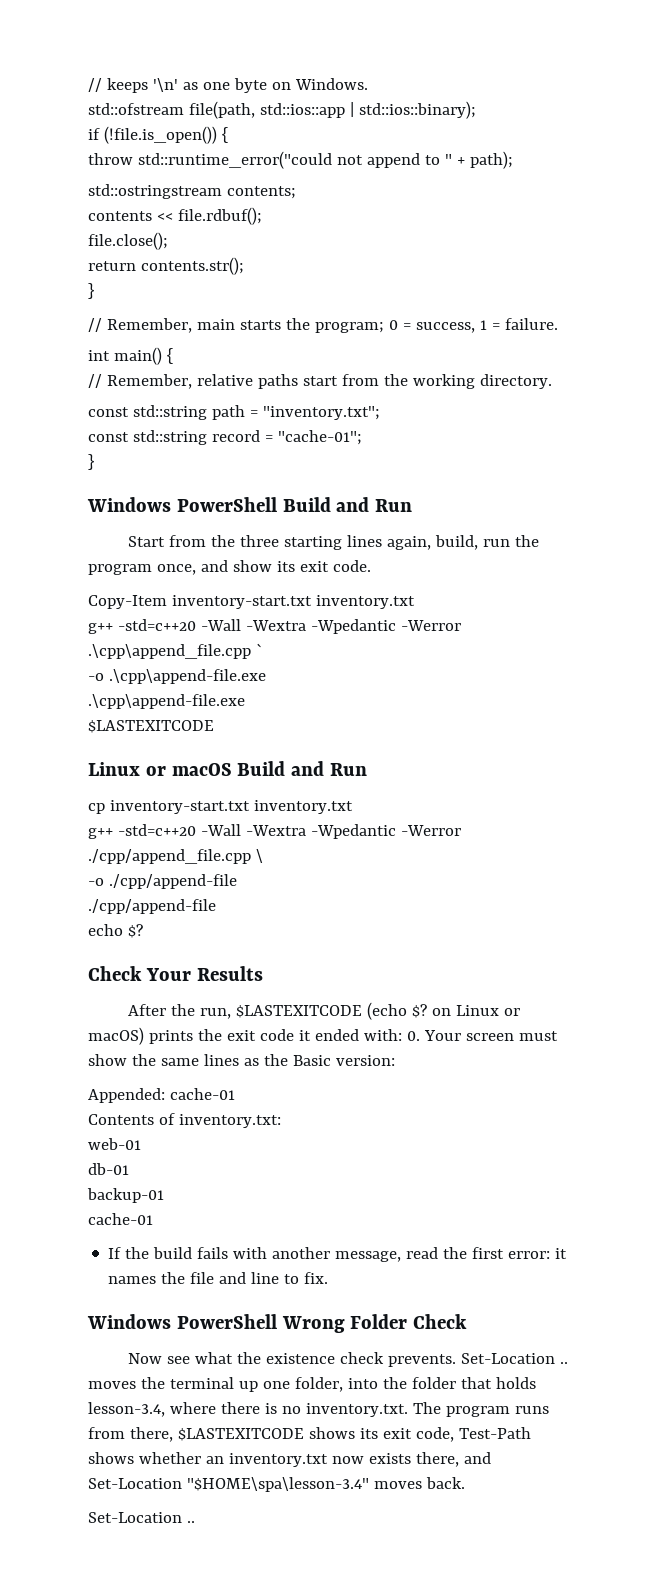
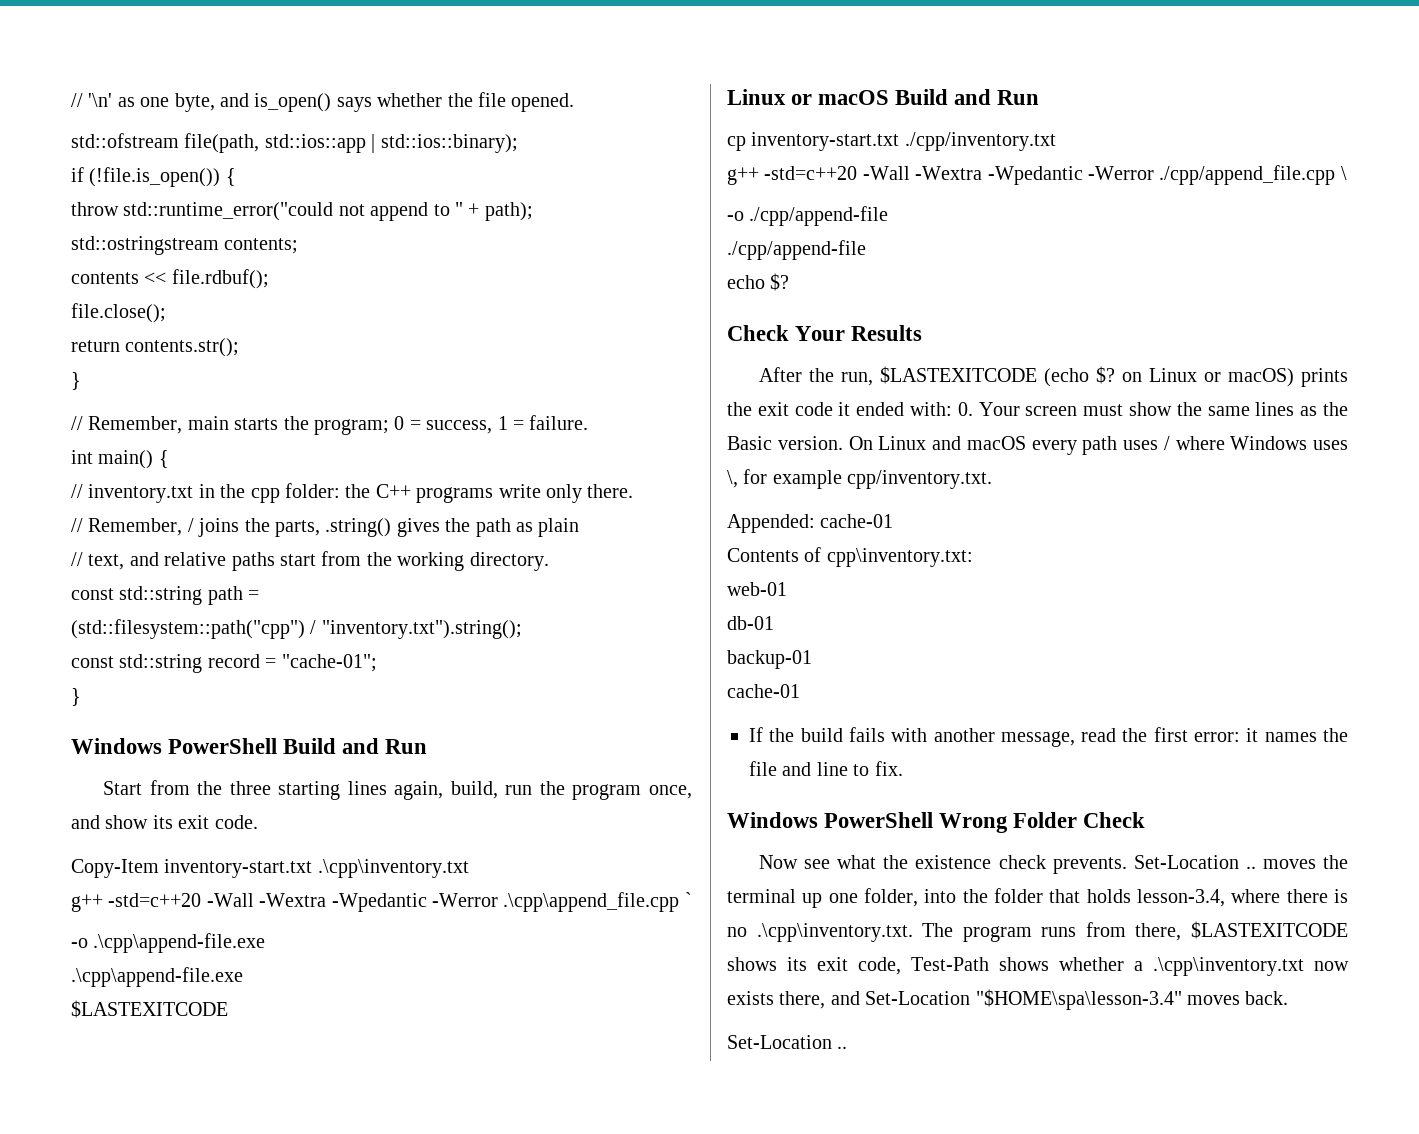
- // keeps '\n' as one byte on Windows.
+ // '\n' as one byte, and is_open() says whether the file opened.
- // Remember, relative paths start from the working directory.
+ // inventory.txt in the cpp folder: the C++ programs write only there.
+ // Remember, / joins the parts, .string() gives the path as plain
+ // text, and relative paths start from the working directory.
- const std::string path = "inventory.txt";
+ const std::string path =
+ (std::filesystem::path("cpp") / "inventory.txt").string();
- Copy-Item inventory-start.txt inventory.txt
+ Copy-Item inventory-start.txt .\cpp\inventory.txt
- cp inventory-start.txt inventory.txt
+ cp inventory-start.txt ./cpp/inventory.txt
- After the run, $LASTEXITCODE (echo $? on Linux or macOS) prints the exit code it ended with: 0. Your screen must show the same lines as the Basic version:
+ After the run, $LASTEXITCODE (echo $? on Linux or macOS) prints the exit code it ended with: 0. Your screen must show the same lines as the Basic version. On Linux and macOS every path uses / where Windows uses \, for example cpp/inventory.txt.
- Contents of inventory.txt:
+ Contents of cpp\inventory.txt:
- Set-Location .. moves the terminal up one folder, into the folder that holds lesson-3.4, where there is no inventory.txt. The program runs from there, $LASTEXITCODE shows its exit code, Test-Path shows whether an inventory.txt now exists there, and Set-Location "$HOME\spa\lesson-3.4" moves back.
+ Set-Location .. moves the terminal up one folder, into the folder that holds lesson-3.4, where there is no .\cpp\inventory.txt. The program runs from there, $LASTEXITCODE shows its exit code, Test-Path shows whether a .\cpp\inventory.txt now exists there, and Set-Location "$HOME\spa\lesson-3.4" moves back.

